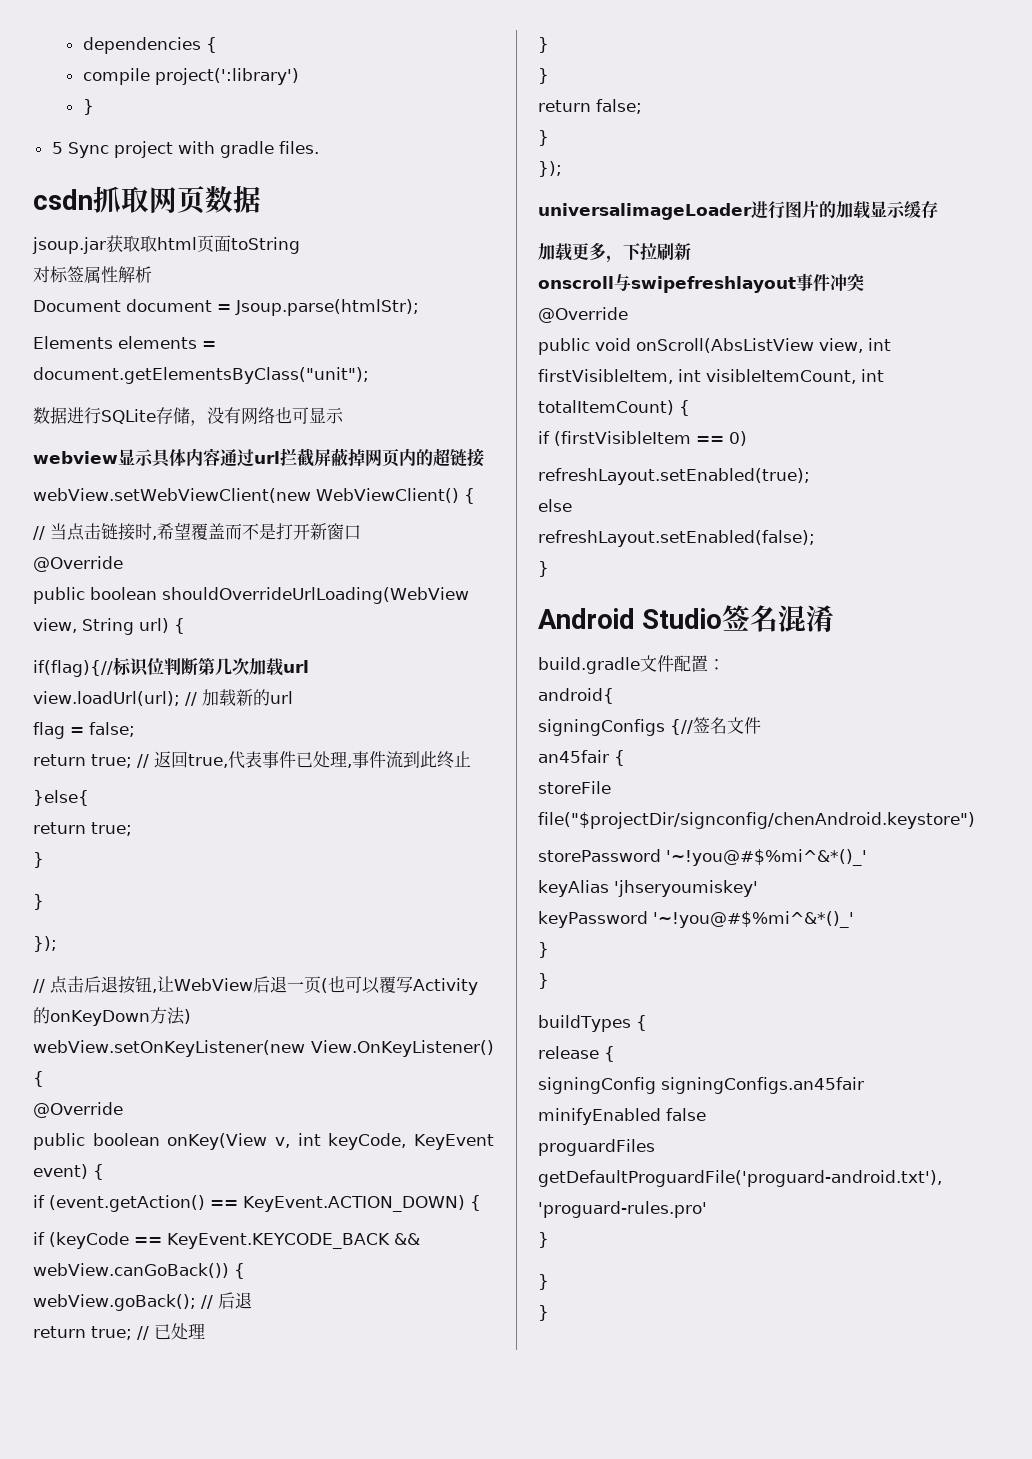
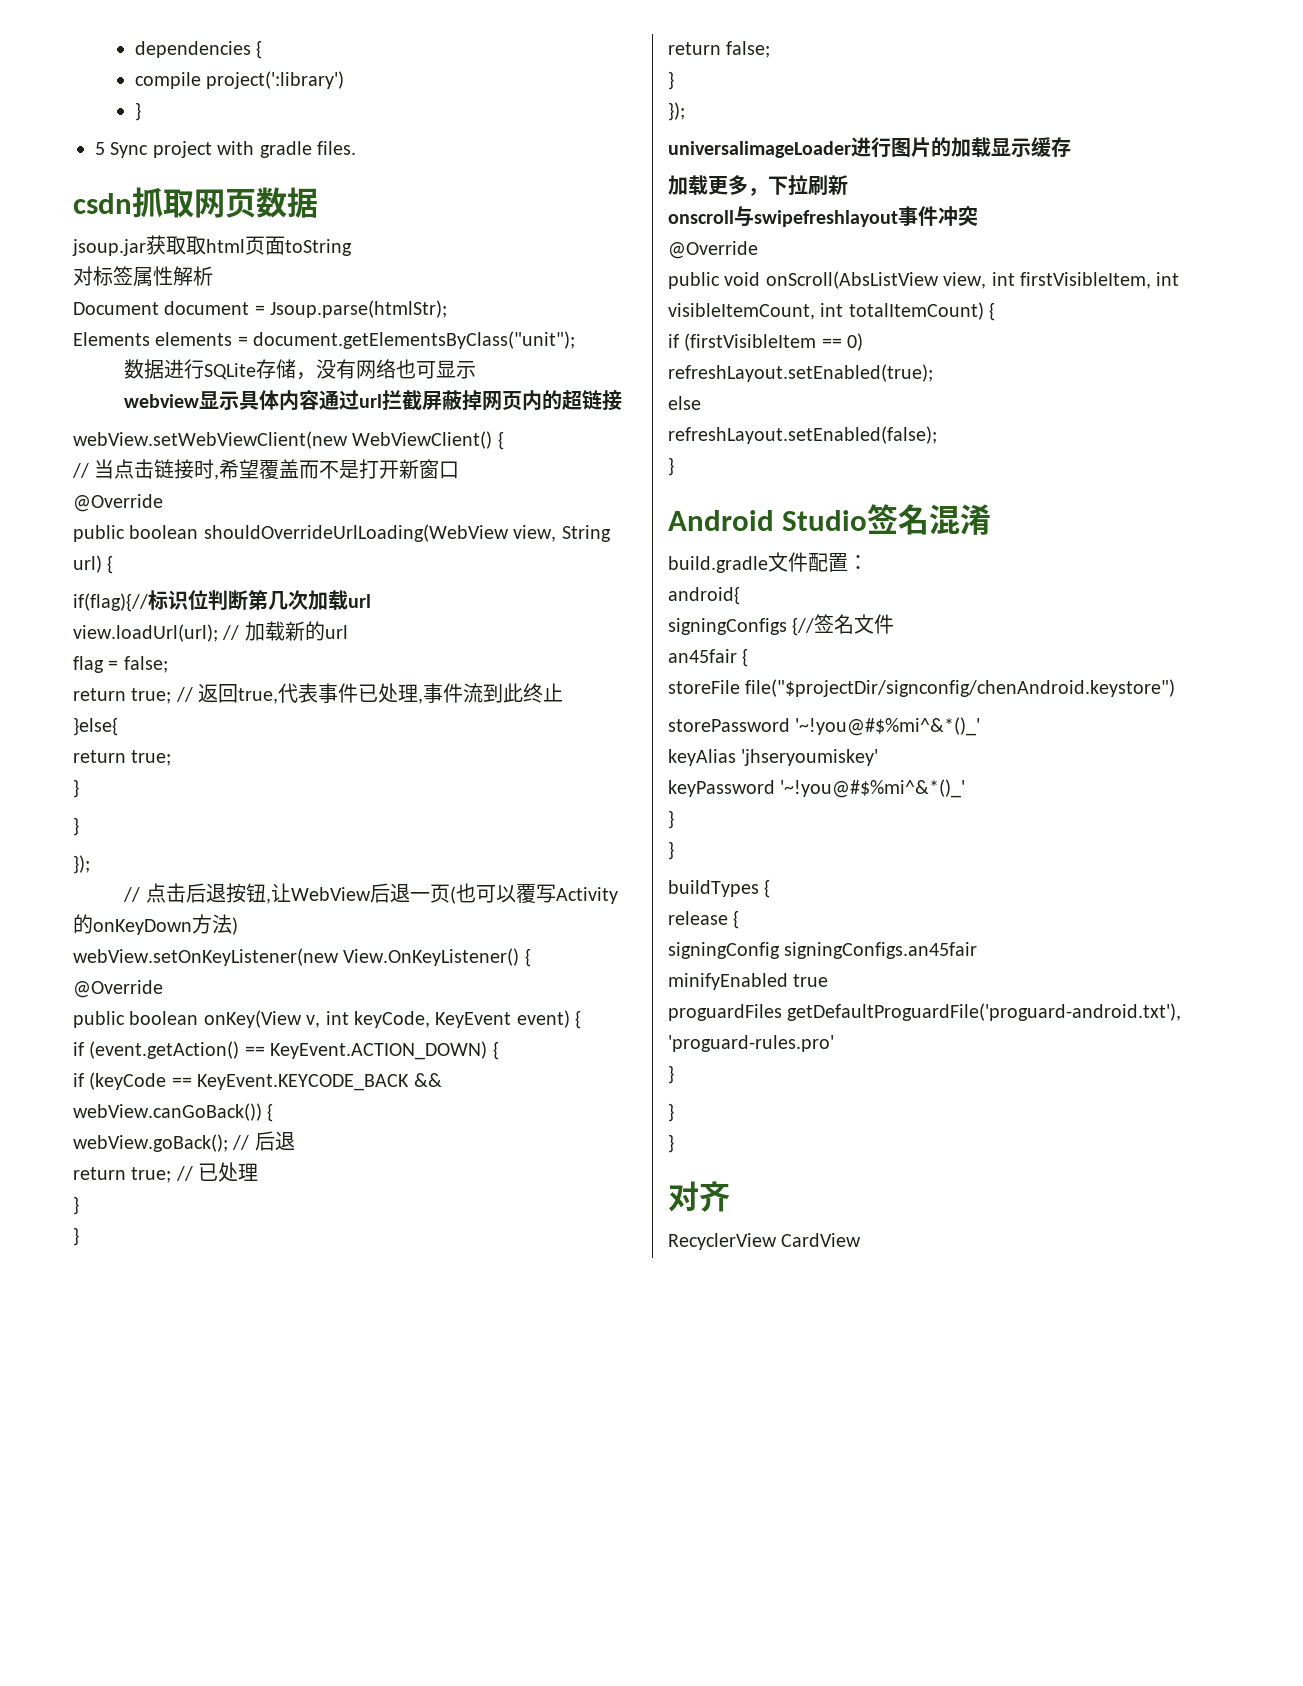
- minifyEnabled false
+ minifyEnabled true
+ 对齐
+ RecyclerView CardView

